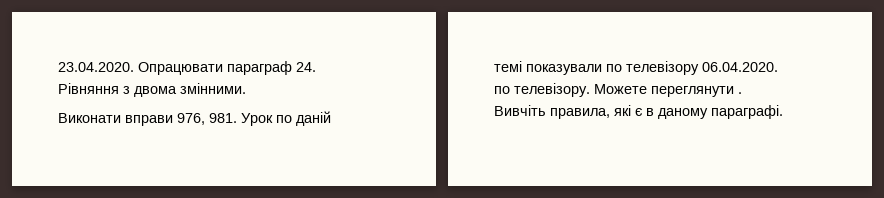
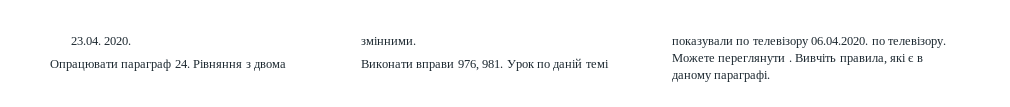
- 23.04.2020. Опрацювати параграф 24. Рівняння з двома змінними.
+ 23.04. 2020.
+ Опрацювати параграф 24. Рівняння з двома змінними.

